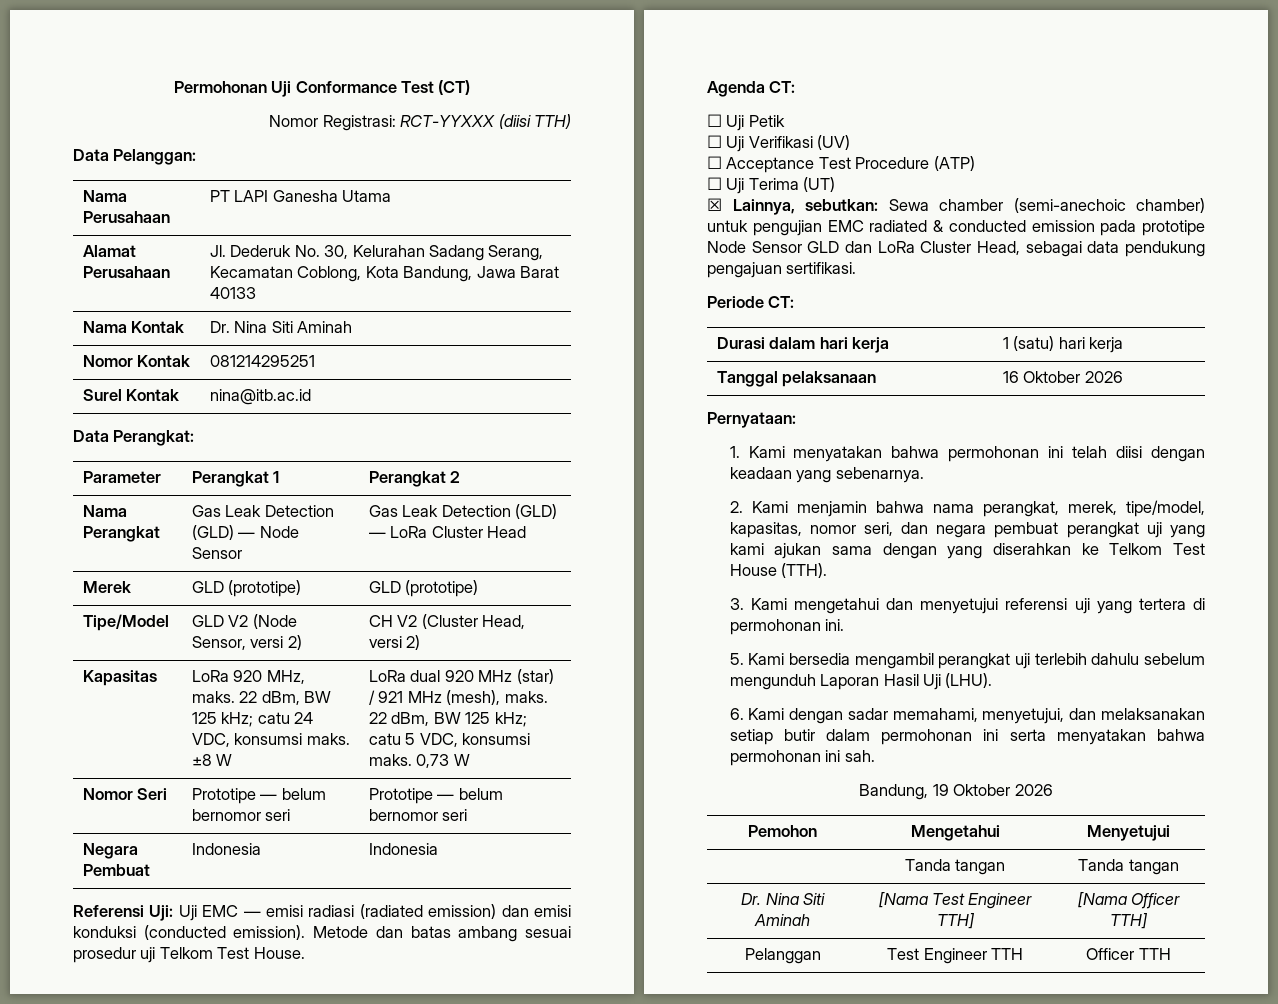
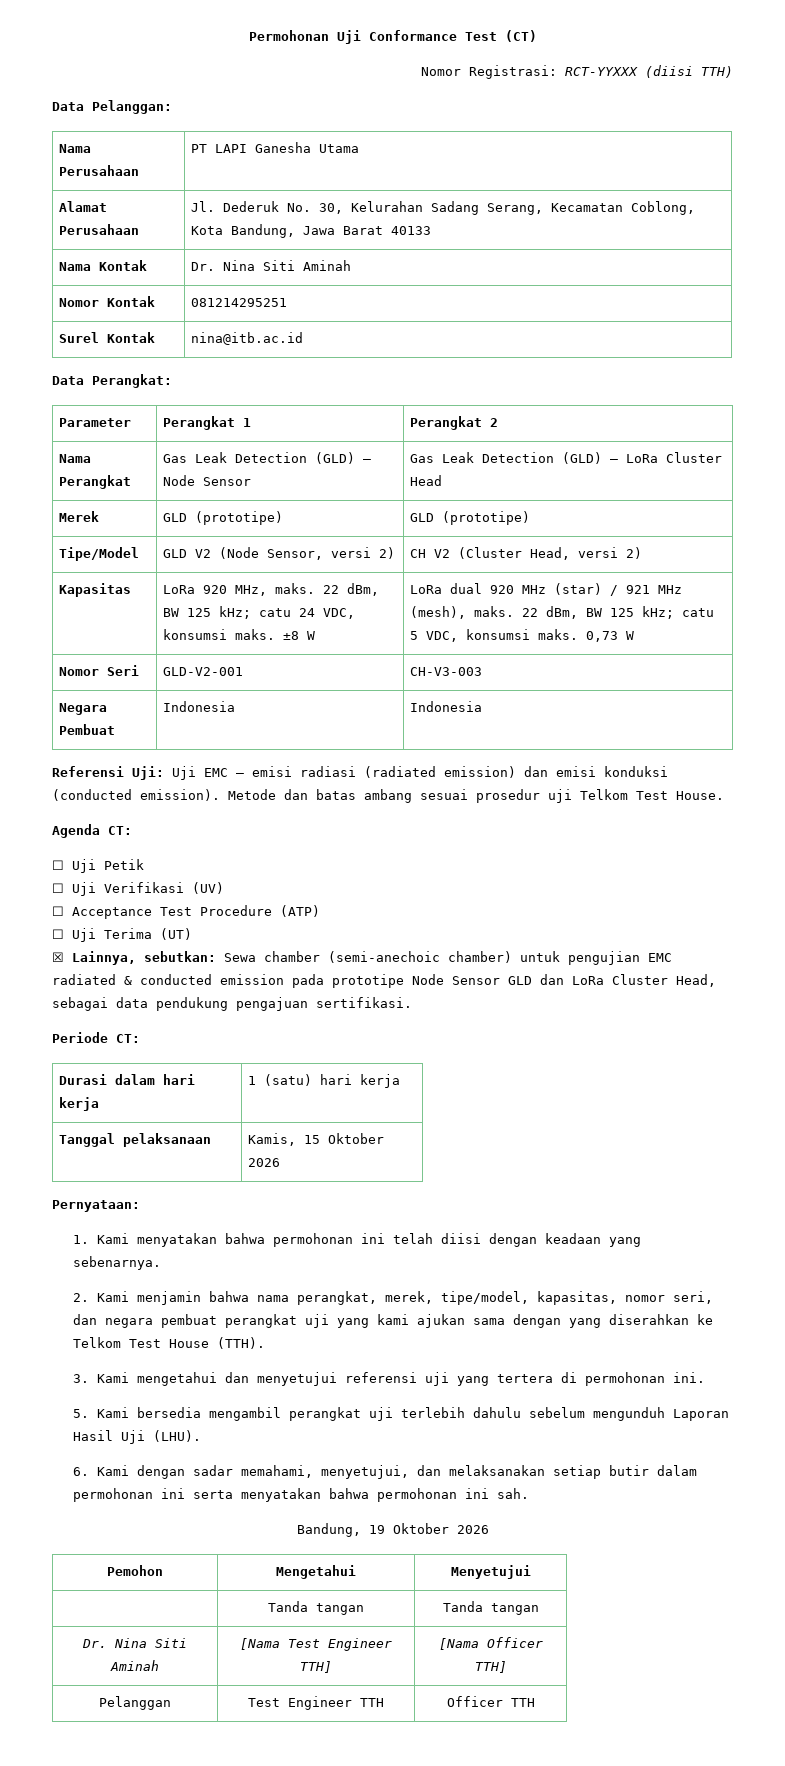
- Nomor Seri | Prototipe — belum bernomor seri | Prototipe — belum bernomor seri
+ Nomor Seri | GLD-V2-001 | CH-V3-003
- Tanggal pelaksanaan | 16 Oktober 2026
+ Tanggal pelaksanaan | Kamis, 15 Oktober 2026

